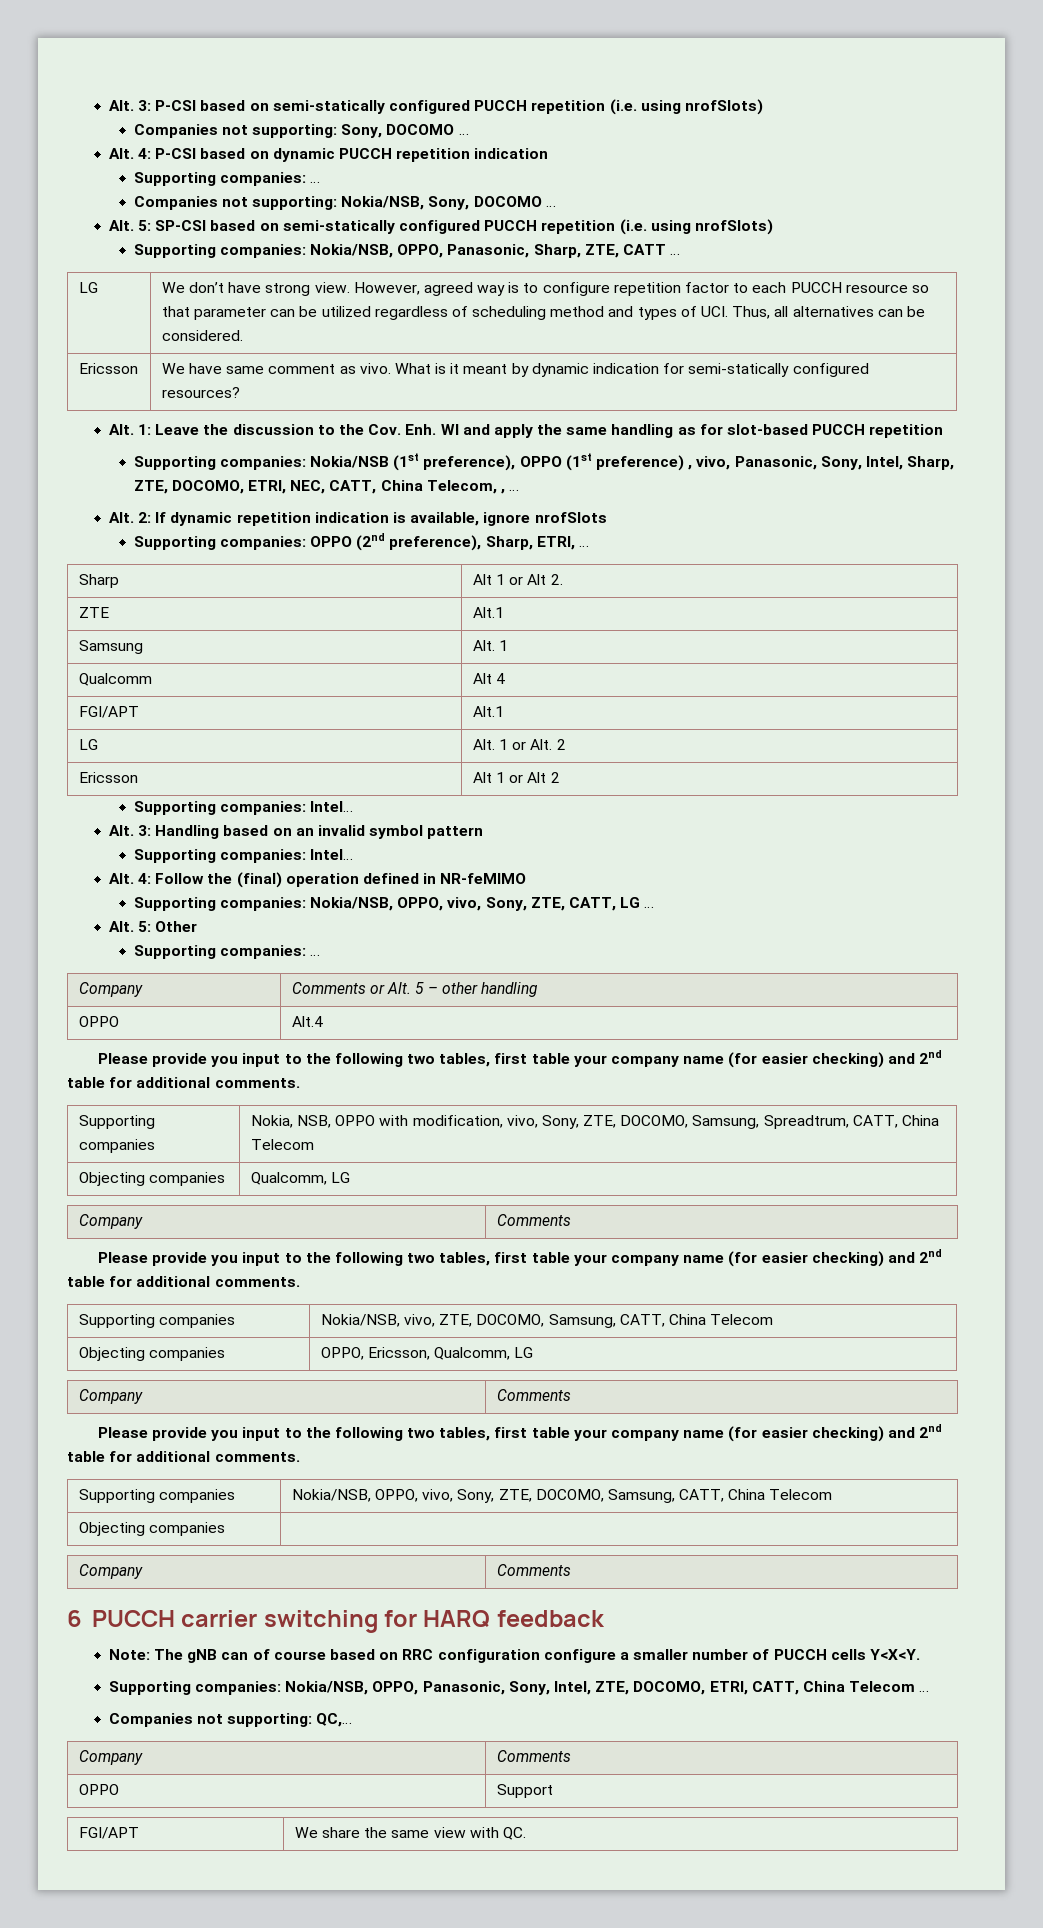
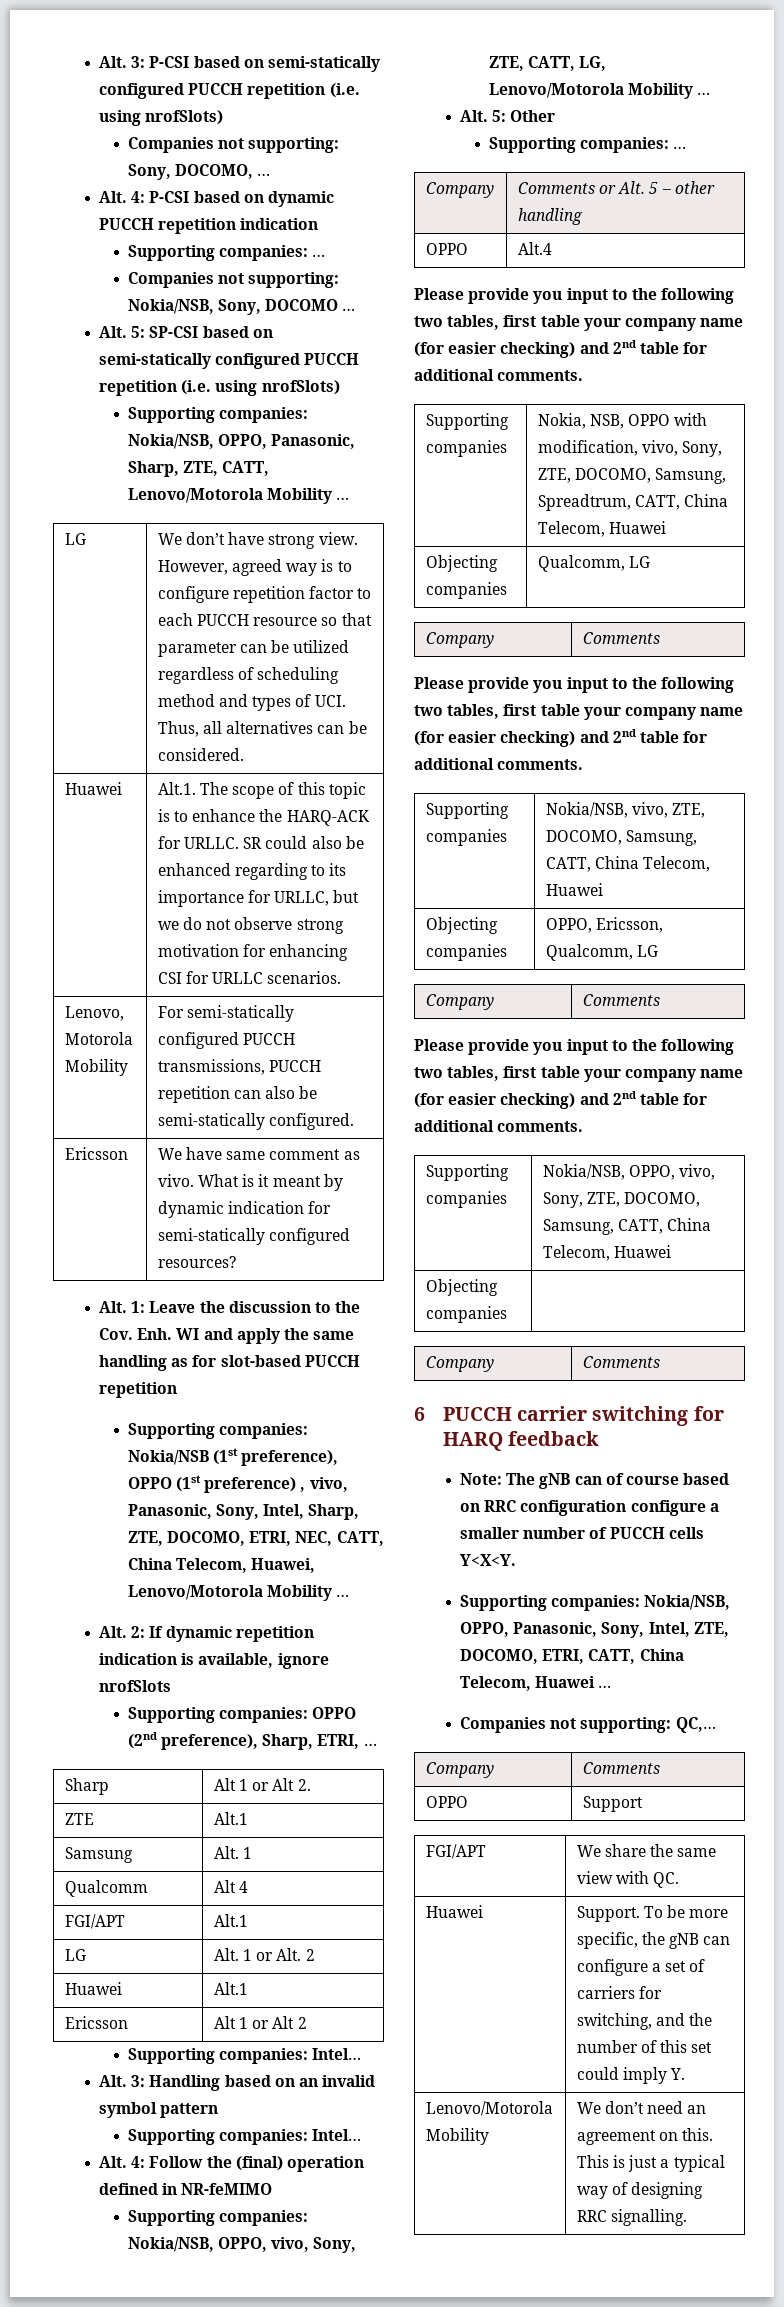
- Companies not supporting: Sony, DOCOMO …
+ Companies not supporting: Sony, DOCOMO, …
- Supporting companies: Nokia/NSB, OPPO, Panasonic, Sharp, ZTE, CATT …
+ Supporting companies: Nokia/NSB, OPPO, Panasonic, Sharp, ZTE, CATT, Lenovo/Motorola Mobility …
+ Huawei | Alt.1. The scope of this topic is to enhance the HARQ-ACK for URLLC. SR could also be enhanced regarding to its importance for URLLC, but we do not observe strong motivation for enhancing CSI for URLLC scenarios.
+ Lenovo, Motorola Mobility | For semi-statically configured PUCCH transmissions, PUCCH repetition can also be semi-statically configured.
- Supporting companies: Nokia/NSB (1st preference), OPPO (1st preference) , vivo, Panasonic, Sony, Intel, Sharp, ZTE, DOCOMO, ETRI, NEC, CATT, China Telecom, , …
+ Supporting companies: Nokia/NSB (1st preference), OPPO (1st preference) , vivo, Panasonic, Sony, Intel, Sharp, ZTE, DOCOMO, ETRI, NEC, CATT, China Telecom, Huawei, Lenovo/Motorola Mobility …
+ Huawei | Alt.1
- Supporting companies: Nokia/NSB, OPPO, vivo, Sony, ZTE, CATT, LG …
+ Supporting companies: Nokia/NSB, OPPO, vivo, Sony, ZTE, CATT, LG, Lenovo/Motorola Mobility …
- Supporting companies | Nokia, NSB, OPPO with modification, vivo, Sony, ZTE, DOCOMO, Samsung, Spreadtrum, CATT, China Telecom
+ Supporting companies | Nokia, NSB, OPPO with modification, vivo, Sony, ZTE, DOCOMO, Samsung, Spreadtrum, CATT, China Telecom, Huawei
- Supporting companies | Nokia/NSB, vivo, ZTE, DOCOMO, Samsung, CATT, China Telecom
+ Supporting companies | Nokia/NSB, vivo, ZTE, DOCOMO, Samsung, CATT, China Telecom, Huawei
- Supporting companies | Nokia/NSB, OPPO, vivo, Sony, ZTE, DOCOMO, Samsung, CATT, China Telecom
+ Supporting companies | Nokia/NSB, OPPO, vivo, Sony, ZTE, DOCOMO, Samsung, CATT, China Telecom, Huawei
- Supporting companies: Nokia/NSB, OPPO, Panasonic, Sony, Intel, ZTE, DOCOMO, ETRI, CATT, China Telecom …
+ Supporting companies: Nokia/NSB, OPPO, Panasonic, Sony, Intel, ZTE, DOCOMO, ETRI, CATT, China Telecom, Huawei …
+ Huawei | Support. To be more specific, the gNB can configure a set of carriers for switching, and the number of this set could imply Y.
+ Lenovo/Motorola Mobility | We don’t need an agreement on this. This is just a typical way of designing RRC signalling.

